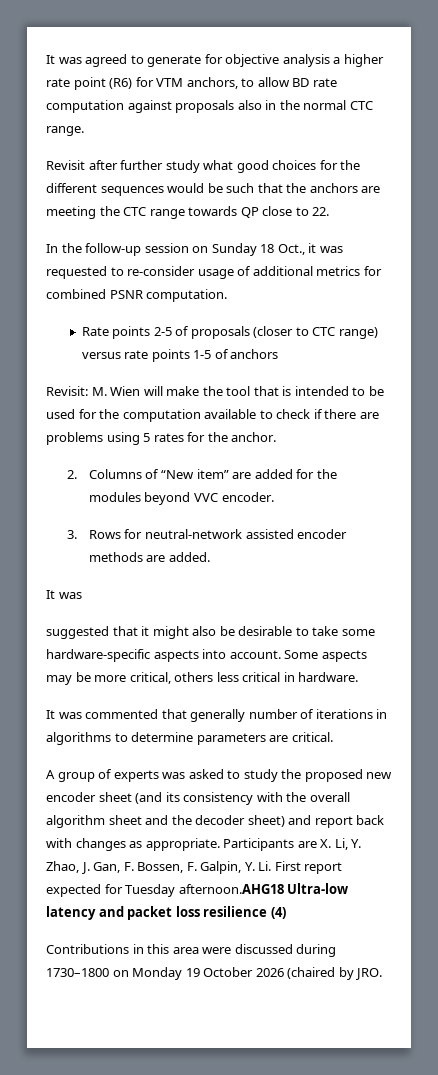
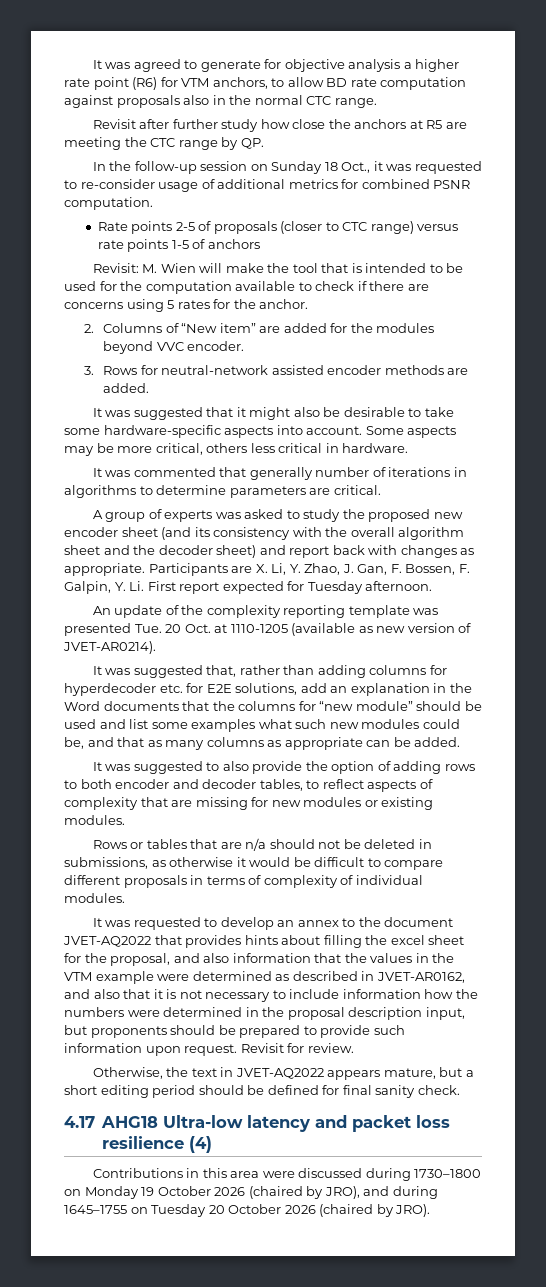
- Revisit after further study what good choices for the different sequences would be such that the anchors are meeting the CTC range towards QP close to 22.
+ Revisit after further study how close the anchors at R5 are meeting the CTC range by QP.
- Revisit: M. Wien will make the tool that is intended to be used for the computation available to check if there are problems using 5 rates for the anchor.
+ Revisit: M. Wien will make the tool that is intended to be used for the computation available to check if there are concerns using 5 rates for the anchor.
  3. Rows for neutral-network assisted encoder methods are added.
- It was
- suggested that it might also be desirable to take some hardware-specific aspects into account.
+ It was suggested that it might also be desirable to take some hardware-specific aspects into account.
- Participants are X. Li, Y. Zhao, J. Gan, F. Bossen, F. Galpin, Y. Li. First report expected for Tuesday afternoon.AHG18 Ultra-low latency and packet loss resilience (4)
+ Participants are X. Li, Y. Zhao, J. Gan, F. Bossen, F. Galpin, Y. Li. First report expected for Tuesday afternoon.
+ An update of the complexity reporting template was presented Tue. 20 Oct. at 1110-1205 (available as new version of JVET-AR0214).
+ It was suggested that, rather than adding columns for hyperdecoder etc. for E2E solutions, add an explanation in the Word documents that the columns for “new module” should be used and list some examples what such new modules could be, and that as many columns as appropriate can be added.
+ It was suggested to also provide the option of adding rows to both encoder and decoder tables, to reflect aspects of complexity that are missing for new modules or existing modules.
+ Rows or tables that are n/a should not be deleted in submissions, as otherwise it would be difficult to compare different proposals in terms of complexity of individual modules.
+ It was requested to develop an annex to the document JVET-AQ2022 that provides hints about filling the excel sheet for the proposal, and also information that the values in the VTM example were determined as described in JVET-AR0162, and also that it is not necessary to include information how the numbers were determined in the proposal description input, but proponents should be prepared to provide such information upon request. Revisit for review.
+ Otherwise, the text in JVET-AQ2022 appears mature, but a short editing period should be defined for final sanity check.
+ 4.17 AHG18 Ultra-low latency and packet loss resilience (4)
- Contributions in this area were discussed during 1730–1800 on Monday 19 October 2026 (chaired by JRO.
+ Contributions in this area were discussed during 1730–1800 on Monday 19 October 2026 (chaired by JRO), and during 1645–1755 on Tuesday 20 October 2026 (chaired by JRO).

